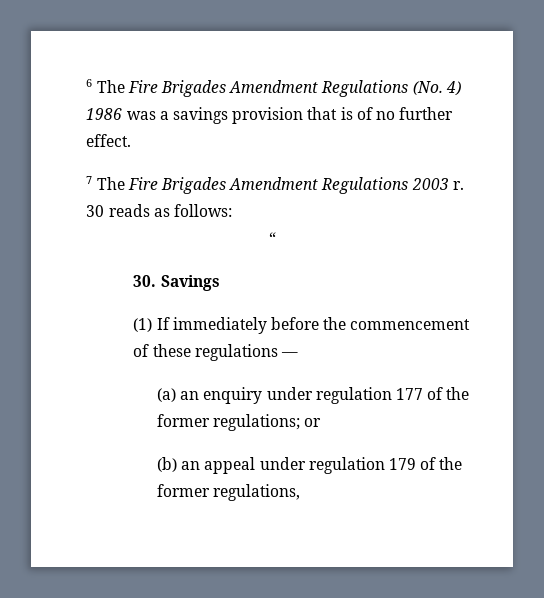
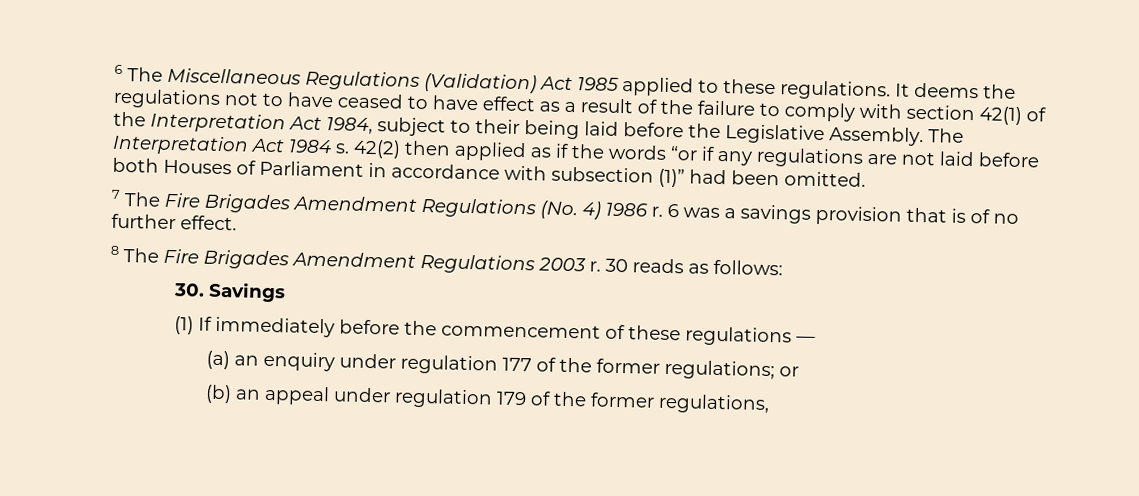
- 6 The Fire Brigades Amendment Regulations (No. 4) 1986 was a savings provision that is of no further effect.
+ 6 The Miscellaneous Regulations (Validation) Act 1985 applied to these regulations. It deems the regulations not to have ceased to have effect as a result of the failure to comply with section 42(1) of the Interpretation Act 1984, subject to their being laid before the Legislative Assembly. The Interpretation Act 1984 s. 42(2) then applied as if the words “or if any regulations are not laid before both Houses of Parliament in accordance with subsection (1)” had been omitted.
+ 7 The Fire Brigades Amendment Regulations (No. 4) 1986 r. 6 was a savings provision that is of no further effect.
- 7 The Fire Brigades Amendment Regulations 2003 r.
+ 8 The Fire Brigades Amendment Regulations 2003 r.
- “

